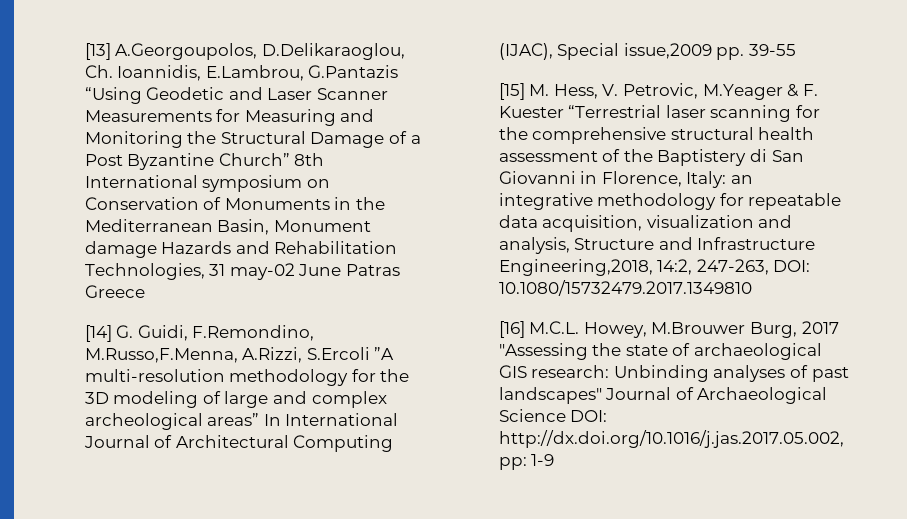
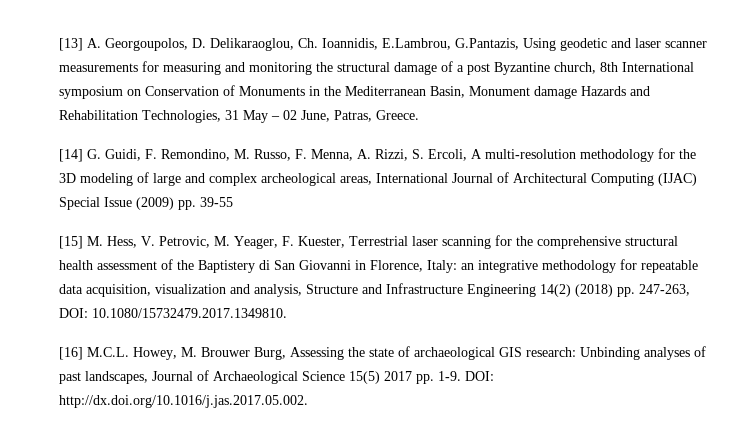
- [13] A.Georgoupolos, D.Delikaraoglou, Ch. Ioannidis, E.Lambrou, G.Pantazis “Using Geodetic and Laser Scanner Measurements for Measuring and Monitoring the Structural Damage of a Post Byzantine Church” 8th International symposium on Conservation of Monuments in the Mediterranean Basin, Monument damage Hazards and Rehabilitation Technologies, 31 may-02 June Patras Greece
- [14] G. Guidi, F.Remondino, M.Russo,F.Menna, A.Rizzi, S.Ercoli ”A multi-resolution methodology for the 3D modeling of large and complex archeological areas” In International Journal of Architectural Computing (IJAC), Special issue,2009 pp. 39-55
+ [13] A. Georgoupolos, D. Delikaraoglou, Ch. Ioannidis, E.Lambrou, G.Pantazis, Using geodetic and laser scanner measurements for measuring and monitoring the structural damage of a post Byzantine church, 8th International symposium on Conservation of Monuments in the Mediterranean Basin, Monument damage Hazards and Rehabilitation Technologies, 31 May – 02 June, Patras, Greece.
+ [14] G. Guidi, F. Remondino, M. Russo, F. Menna, A. Rizzi, S. Ercoli, A multi-resolution methodology for the 3D modeling of large and complex archeological areas, International Journal of Architectural Computing (IJAC) Special Issue (2009) pp. 39-55
- [15] M. Hess, V. Petrovic, M.Yeager & F. Kuester “Terrestrial laser scanning for the comprehensive structural health assessment of the Baptistery di San Giovanni in Florence, Italy: an integrative methodology for repeatable data acquisition, visualization and analysis, Structure and Infrastructure Engineering,2018, 14:2, 247-263, DOI: 10.1080/15732479.2017.1349810
+ [15] M. Hess, V. Petrovic, M. Yeager, F. Kuester, Terrestrial laser scanning for the comprehensive structural health assessment of the Baptistery di San Giovanni in Florence, Italy: an integrative methodology for repeatable data acquisition, visualization and analysis, Structure and Infrastructure Engineering 14(2) (2018) pp. 247-263, DOI: 10.1080/15732479.2017.1349810.
- [16] M.C.L. Howey, M.Brouwer Burg, 2017 "Assessing the state of archaeological GIS research: Unbinding analyses of past landscapes" Journal of Archaeological Science DOI: http://dx.doi.org/10.1016/j.jas.2017.05.002, pp: 1-9
+ [16] M.C.L. Howey, M. Brouwer Burg, Assessing the state of archaeological GIS research: Unbinding analyses of past landscapes, Journal of Archaeological Science 15(5) 2017 pp. 1-9. DOI: http://dx.doi.org/10.1016/j.jas.2017.05.002.

